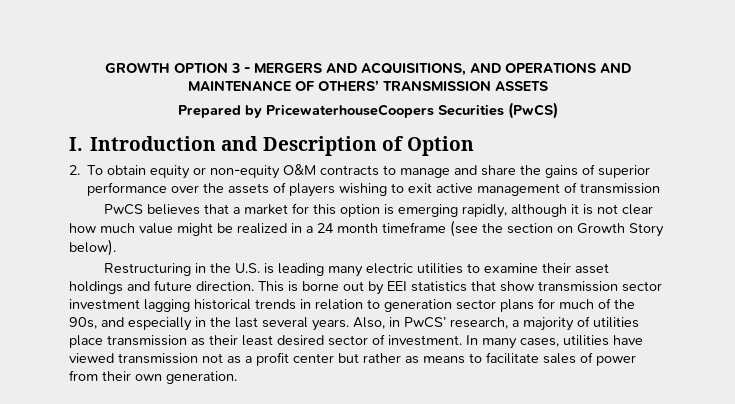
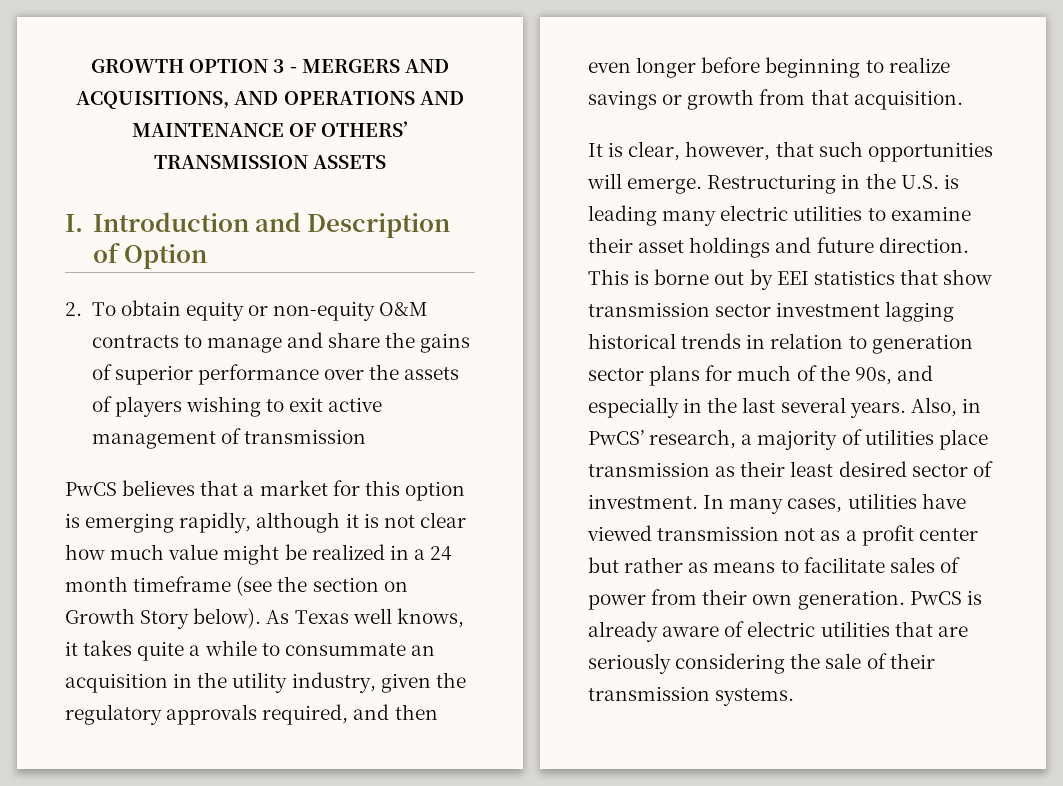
- Prepared by PricewaterhouseCoopers Securities (PwCS)
- PwCS believes that a market for this option is emerging rapidly, although it is not clear how much value might be realized in a 24 month timeframe (see the section on Growth Story below).
- Restructuring in the U.S. is leading many electric utilities to examine their asset holdings and future direction.
+ PwCS believes that a market for this option is emerging rapidly, although it is not clear how much value might be realized in a 24 month timeframe (see the section on Growth Story below). As Texas well knows, it takes quite a while to consummate an acquisition in the utility industry, given the regulatory approvals required, and then even longer before beginning to realize savings or growth from that acquisition.
+ It is clear, however, that such opportunities will emerge. Restructuring in the U.S. is leading many electric utilities to examine their asset holdings and future direction.
+ PwCS is already aware of electric utilities that are seriously considering the sale of their transmission systems.

